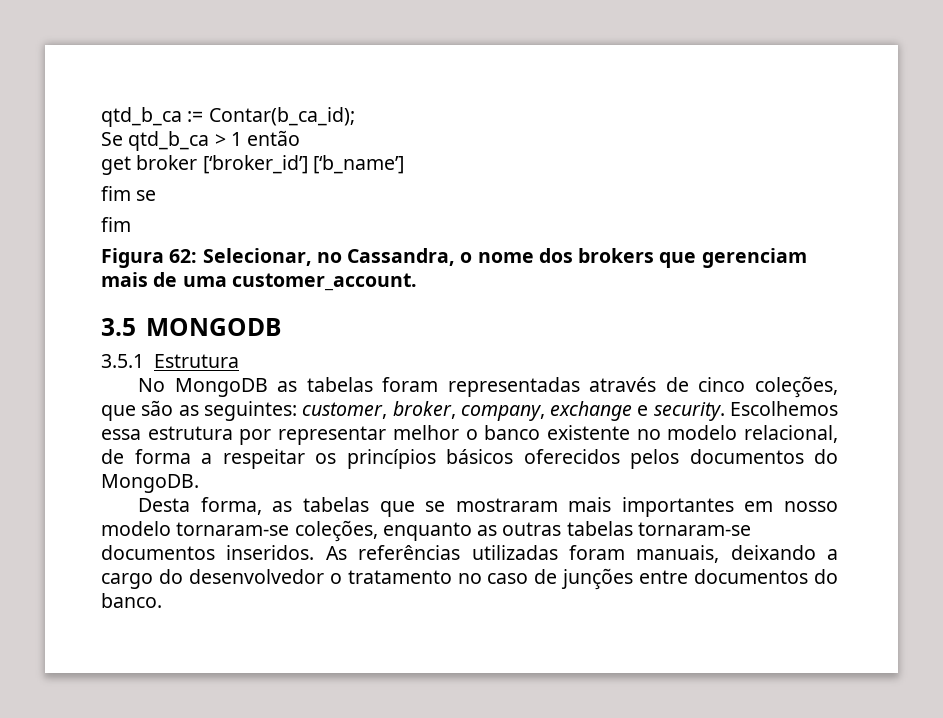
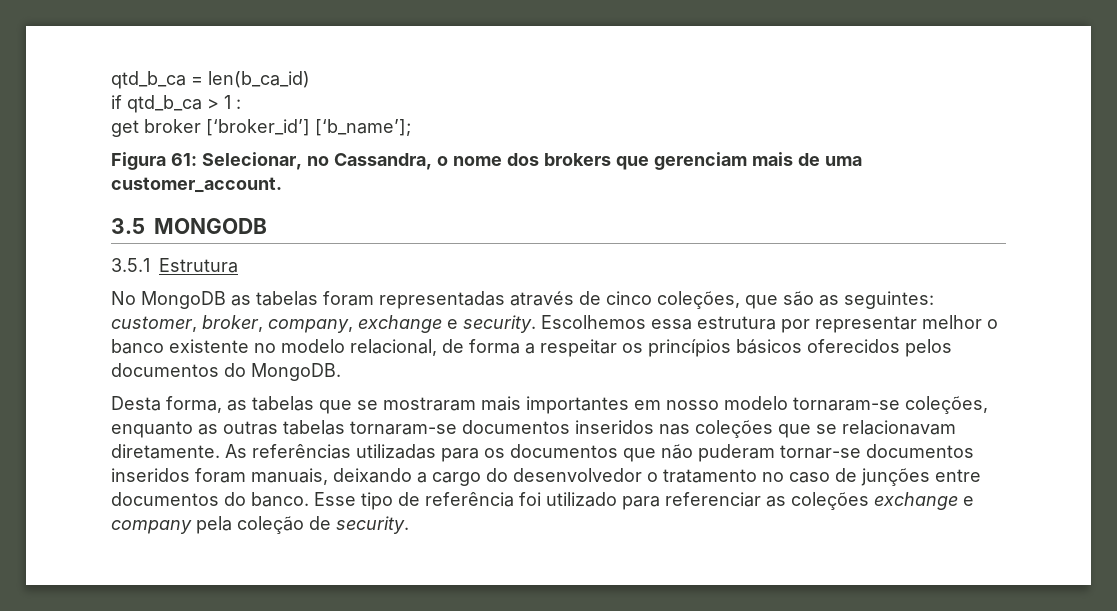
- qtd_b_ca := Contar(b_ca_id);
- Se qtd_b_ca > 1 então
+ qtd_b_ca = len(b_ca_id)
+ if qtd_b_ca > 1 :
- get broker [‘broker_id’] [‘b_name’]
- fim se
- fim
+ get broker [‘broker_id’] [‘b_name’];
- Figura 62: Selecionar, no Cassandra, o nome dos brokers que gerenciam mais de uma customer_account.
+ Figura 61: Selecionar, no Cassandra, o nome dos brokers que gerenciam mais de uma customer_account.
- Desta forma, as tabelas que se mostraram mais importantes em nosso modelo tornaram-se coleções, enquanto as outras tabelas tornaram-se documentos inseridos. As referências utilizadas foram manuais, deixando a cargo do desenvolvedor o tratamento no caso de junções entre documentos do banco.
+ Desta forma, as tabelas que se mostraram mais importantes em nosso modelo tornaram-se coleções, enquanto as outras tabelas tornaram-se documentos inseridos nas coleções que se relacionavam diretamente. As referências utilizadas para os documentos que não puderam tornar-se documentos inseridos foram manuais, deixando a cargo do desenvolvedor o tratamento no caso de junções entre documentos do banco.
+ Esse tipo de referência foi utilizado para referenciar as coleções exchange e company pela coleção de security.

